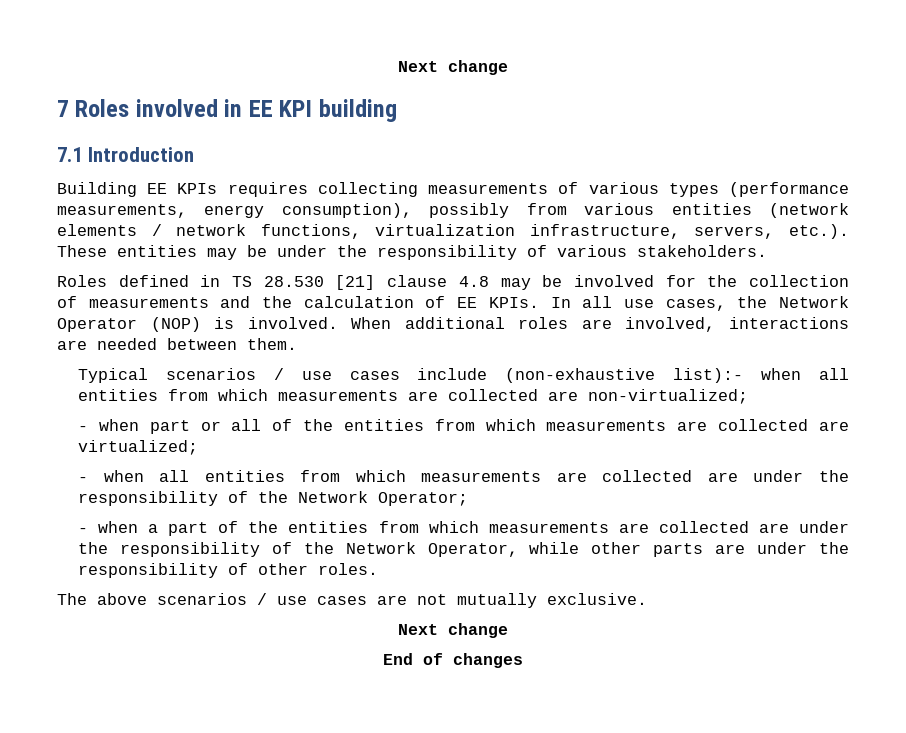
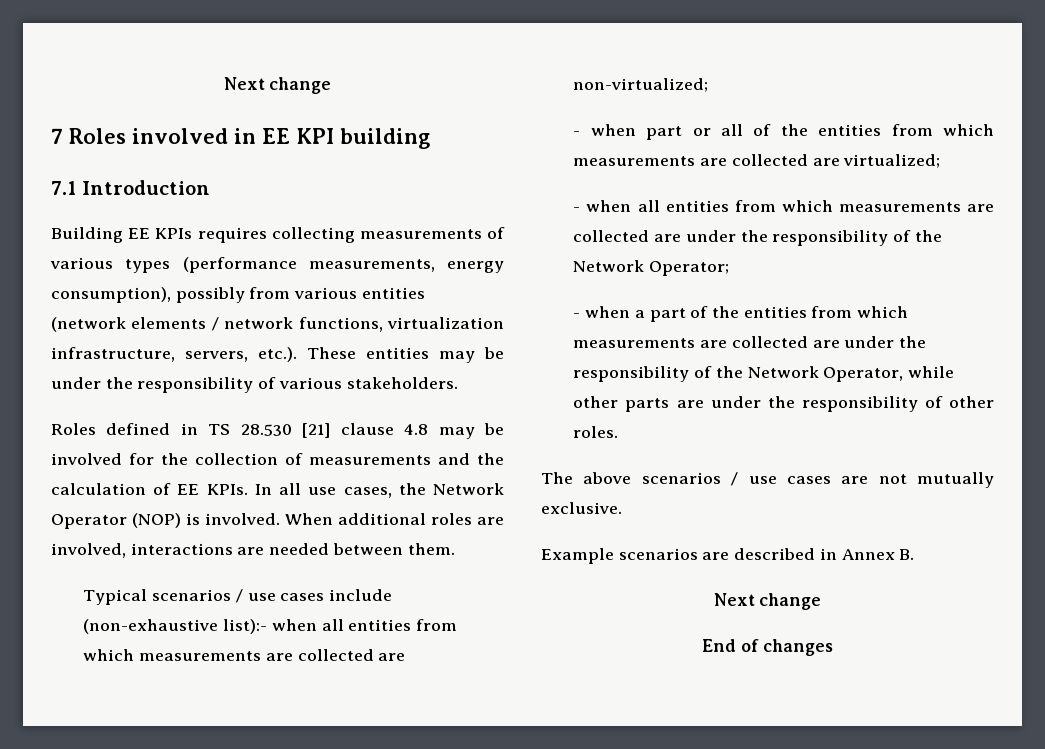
+ Example scenarios are described in Annex B.

